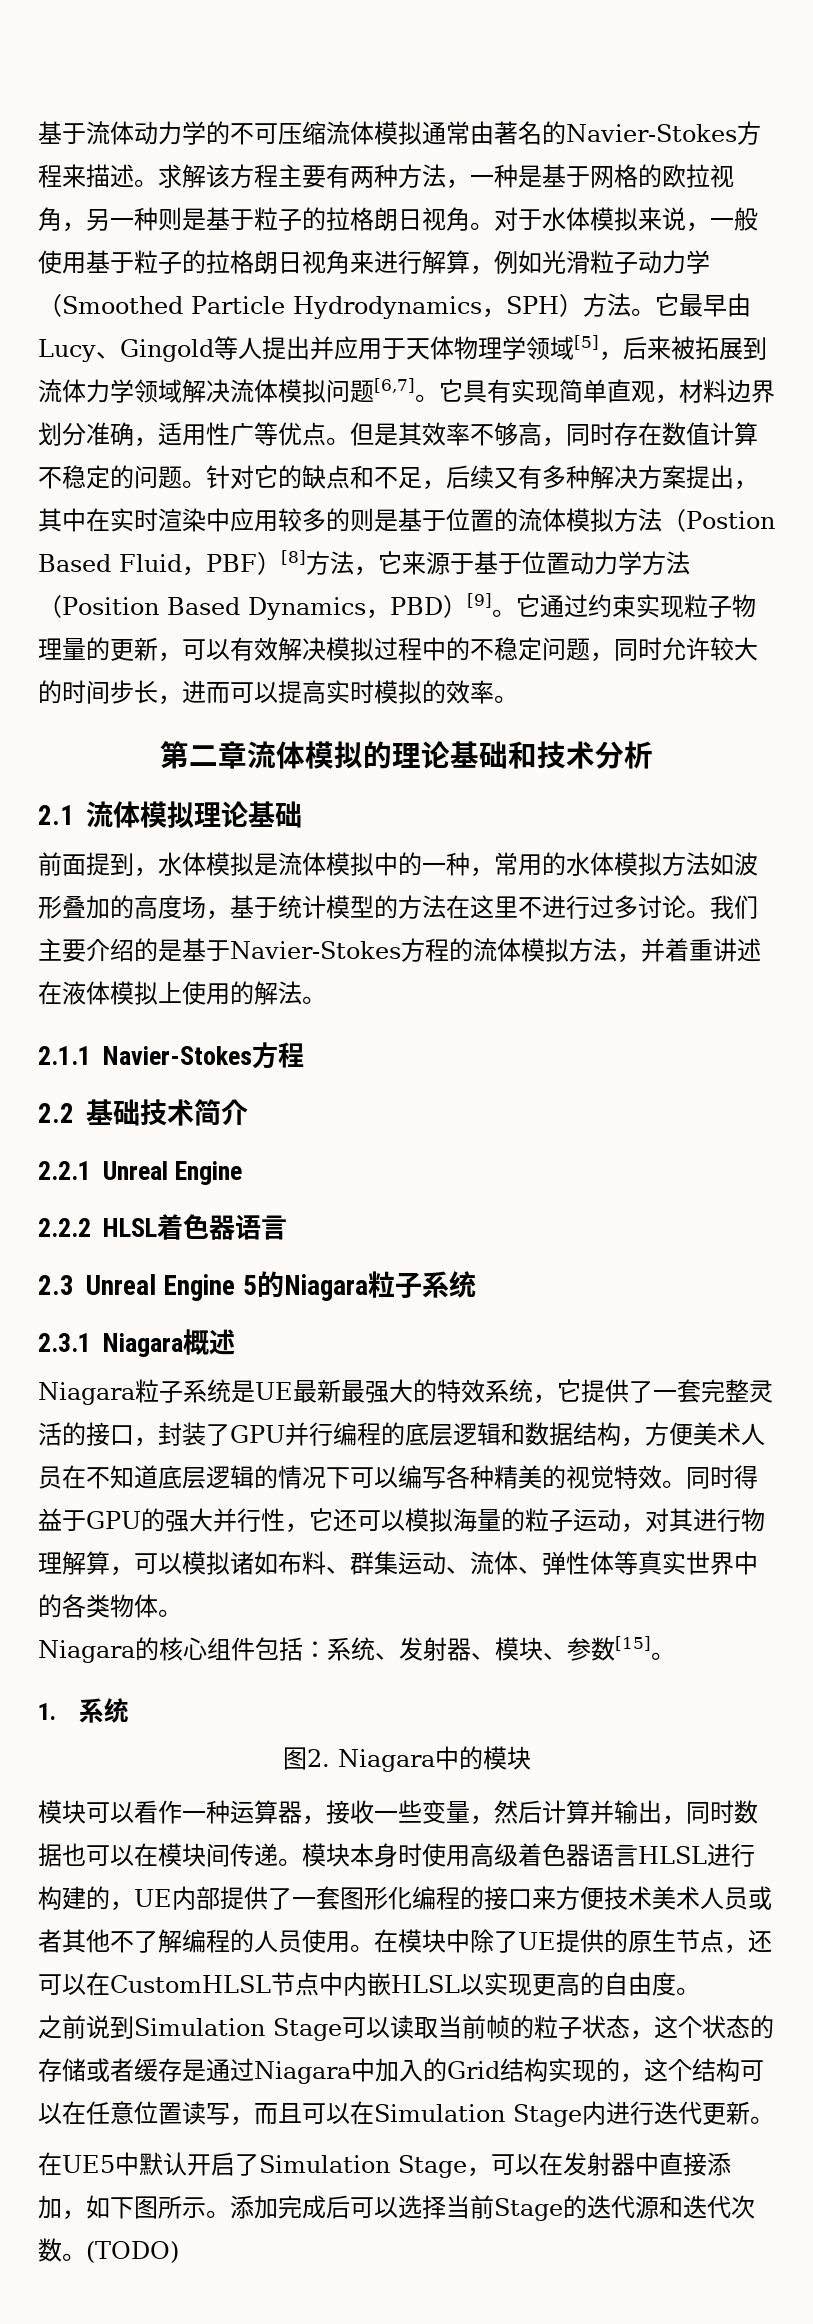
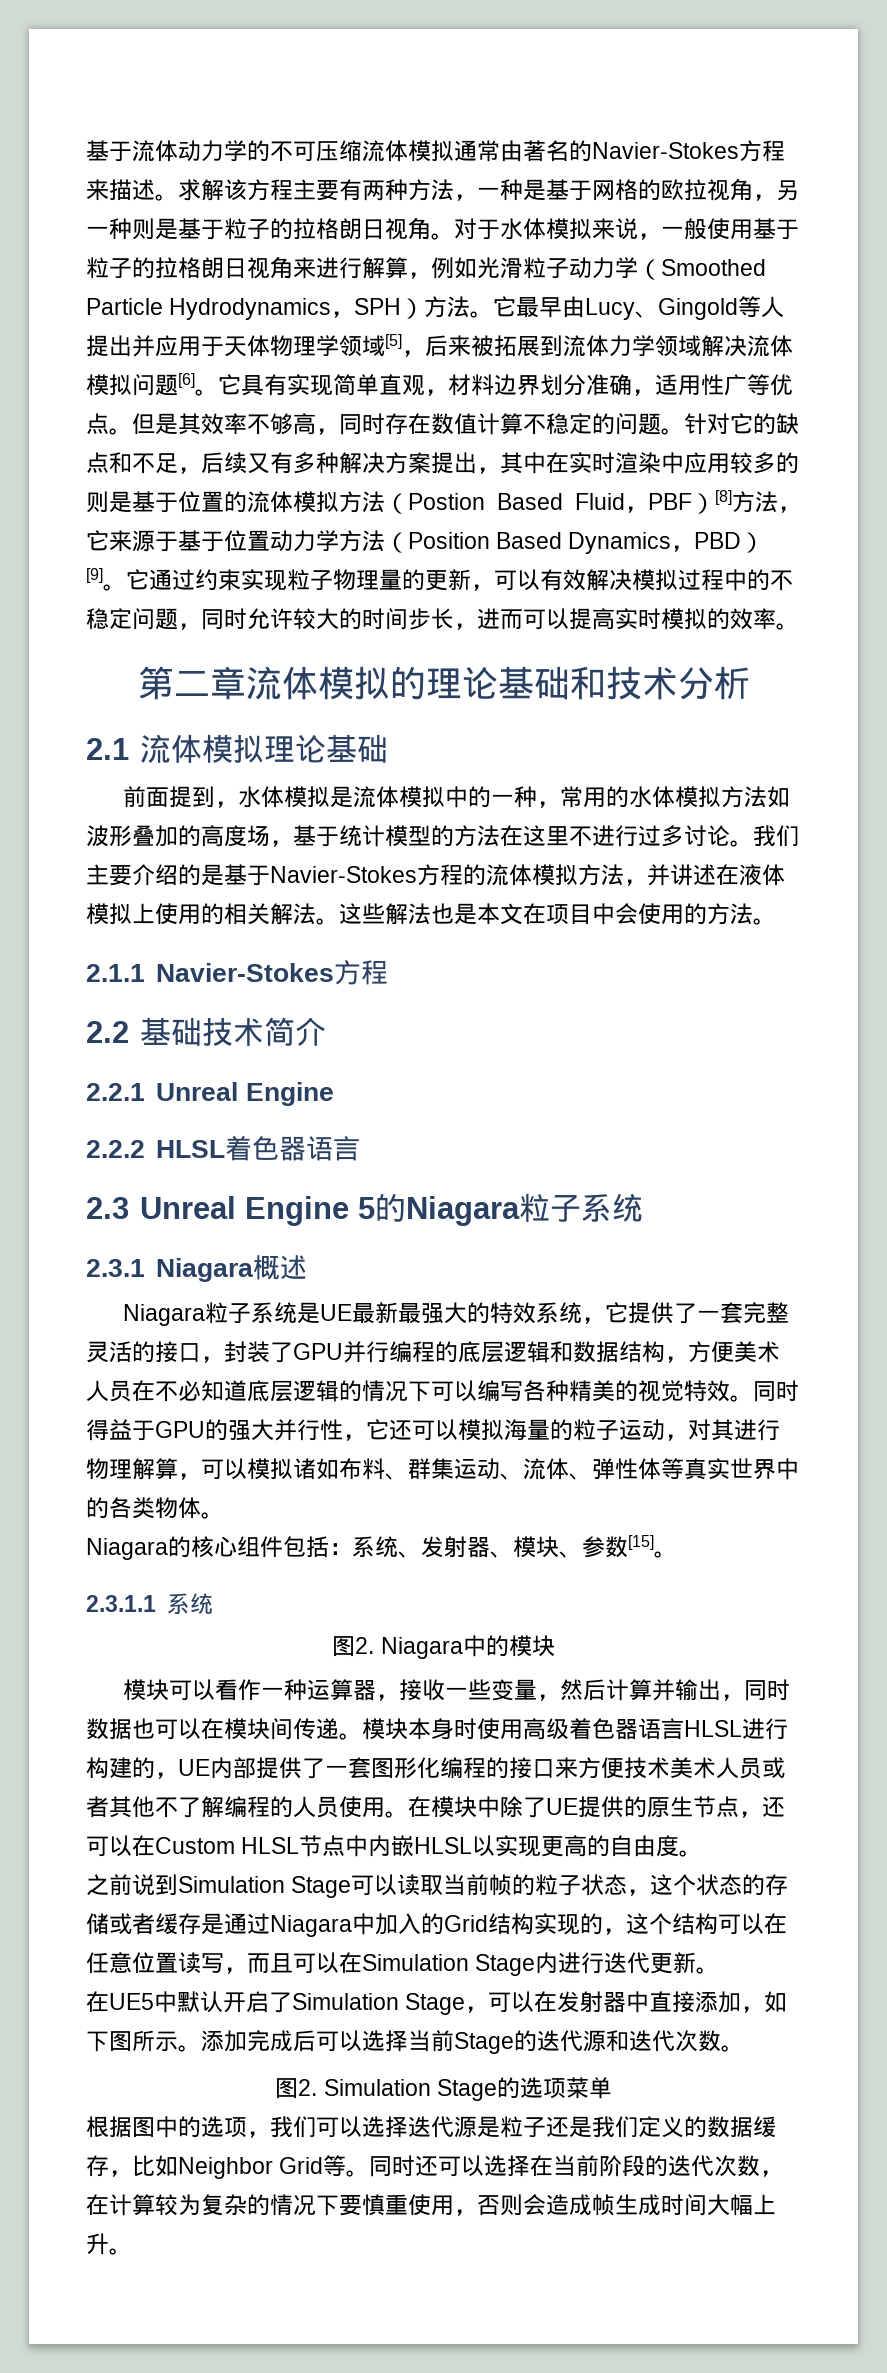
- 它最早由Lucy、Gingold等人提出并应用于天体物理学领域[5]，后来被拓展到流体力学领域解决流体模拟问题[6,7]。
+ 它最早由Lucy、Gingold等人提出并应用于天体物理学领域[5]，后来被拓展到流体力学领域解决流体模拟问题[6]。
- 我们主要介绍的是基于Navier-Stokes方程的流体模拟方法，并着重讲述在液体模拟上使用的解法。
+ 我们主要介绍的是基于Navier-Stokes方程的流体模拟方法，并讲述在液体模拟上使用的相关解法。这些解法也是本文在项目中会使用的方法。
- Niagara粒子系统是UE最新最强大的特效系统，它提供了一套完整灵活的接口，封装了GPU并行编程的底层逻辑和数据结构，方便美术人员在不知道底层逻辑的情况下可以编写各种精美的视觉特效。
+ Niagara粒子系统是UE最新最强大的特效系统，它提供了一套完整灵活的接口，封装了GPU并行编程的底层逻辑和数据结构，方便美术人员在不必知道底层逻辑的情况下可以编写各种精美的视觉特效。
- 1.系统
+ 2.3.1.1系统
- 在模块中除了UE提供的原生节点，还可以在CustomHLSL节点中内嵌HLSL以实现更高的自由度。
+ 在模块中除了UE提供的原生节点，还可以在Custom HLSL节点中内嵌HLSL以实现更高的自由度。
- 添加完成后可以选择当前Stage的迭代源和迭代次数。(TODO)
+ 添加完成后可以选择当前Stage的迭代源和迭代次数。
+ 图2. Simulation Stage的选项菜单
+ 根据图中的选项，我们可以选择迭代源是粒子还是我们定义的数据缓存，比如Neighbor Grid等。同时还可以选择在当前阶段的迭代次数，在计算较为复杂的情况下要慎重使用，否则会造成帧生成时间大幅上升。

